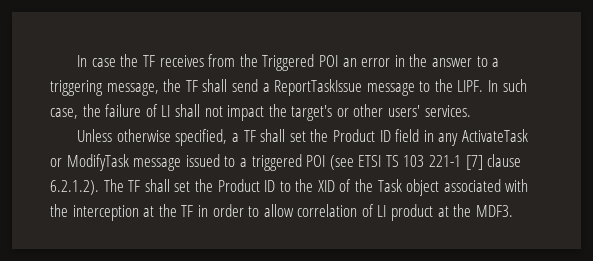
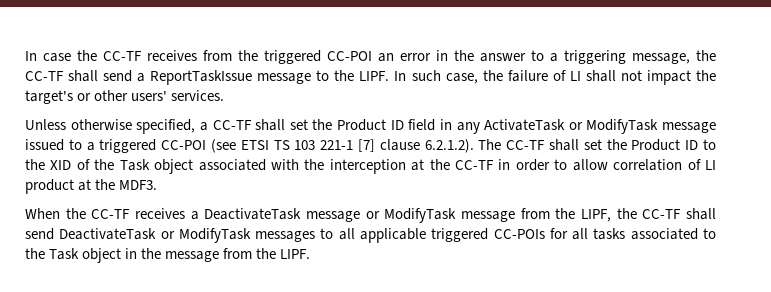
- In case the TF receives from the Triggered POI an error in the answer to a triggering message, the TF shall send a ReportTaskIssue message to the LIPF.
+ In case the CC-TF receives from the triggered CC-POI an error in the answer to a triggering message, the CC-TF shall send a ReportTaskIssue message to the LIPF.
- Unless otherwise specified, a TF shall set the Product ID field in any ActivateTask or ModifyTask message issued to a triggered POI (see ETSI TS 103 221-1 [7] clause 6.2.1.2). The TF shall set the Product ID to the XID of the Task object associated with the interception at the TF in order to allow correlation of LI product at the MDF3.
+ Unless otherwise specified, a CC-TF shall set the Product ID field in any ActivateTask or ModifyTask message issued to a triggered CC-POI (see ETSI TS 103 221-1 [7] clause 6.2.1.2). The CC-TF shall set the Product ID to the XID of the Task object associated with the interception at the CC-TF in order to allow correlation of LI product at the MDF3.
+ When the CC-TF receives a DeactivateTask message or ModifyTask message from the LIPF, the CC-TF shall send DeactivateTask or ModifyTask messages to all applicable triggered CC-POIs for all tasks associated to the Task object in the message from the LIPF.

